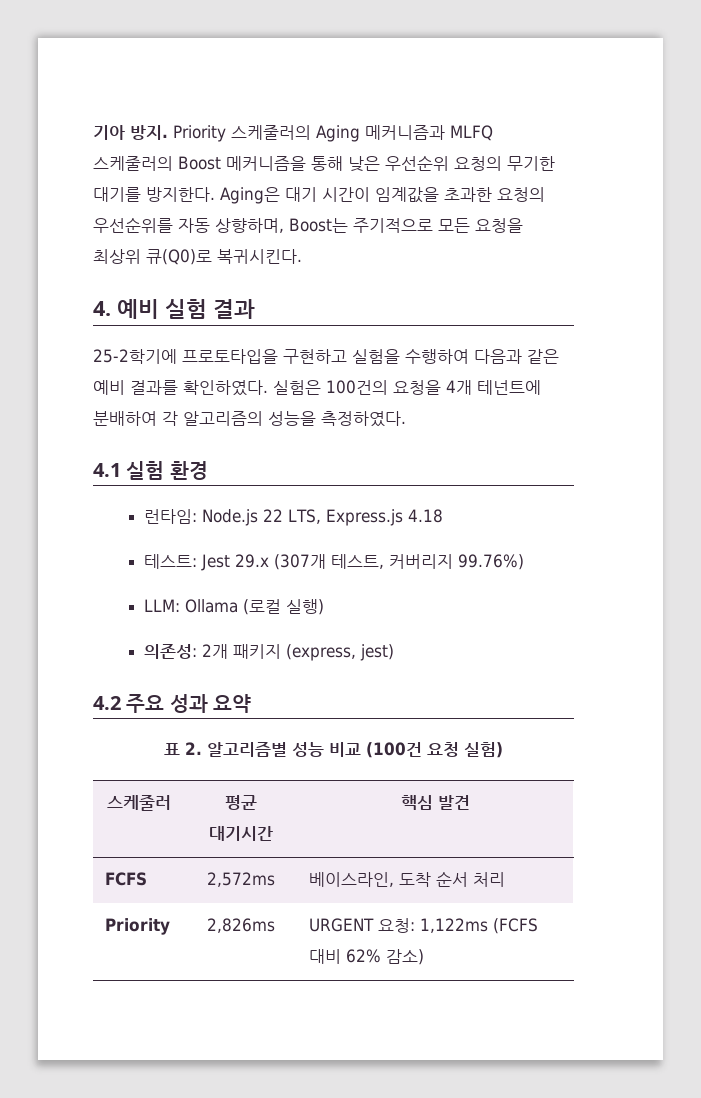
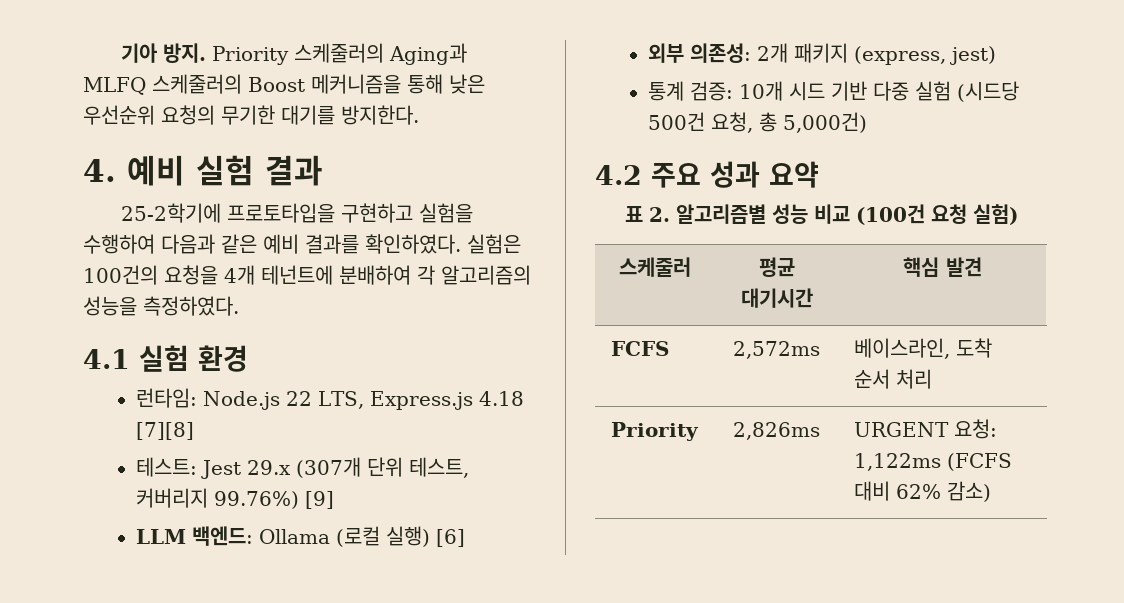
- Priority 스케줄러의 Aging 메커니즘과 MLFQ 스케줄러의 Boost 메커니즘을 통해 낮은 우선순위 요청의 무기한 대기를 방지한다. Aging은 대기 시간이 임계값을 초과한 요청의 우선순위를 자동 상향하며, Boost는 주기적으로 모든 요청을 최상위 큐(Q0)로 복귀시킨다.
+ Priority 스케줄러의 Aging과 MLFQ 스케줄러의 Boost 메커니즘을 통해 낮은 우선순위 요청의 무기한 대기를 방지한다.
- 런타임: Node.js 22 LTS, Express.js 4.18
+ 런타임: Node.js 22 LTS, Express.js 4.18 [7][8]
- 테스트: Jest 29.x (307개 테스트, 커버리지 99.76%)
- LLM: Ollama (로컬 실행)
- 의존성: 2개 패키지 (express, jest)
+ 테스트: Jest 29.x (307개 단위 테스트, 커버리지 99.76%) [9]
+ LLM 백엔드: Ollama (로컬 실행) [6]
+ 외부 의존성: 2개 패키지 (express, jest)
+ 통계 검증: 10개 시드 기반 다중 실험 (시드당 500건 요청, 총 5,000건)

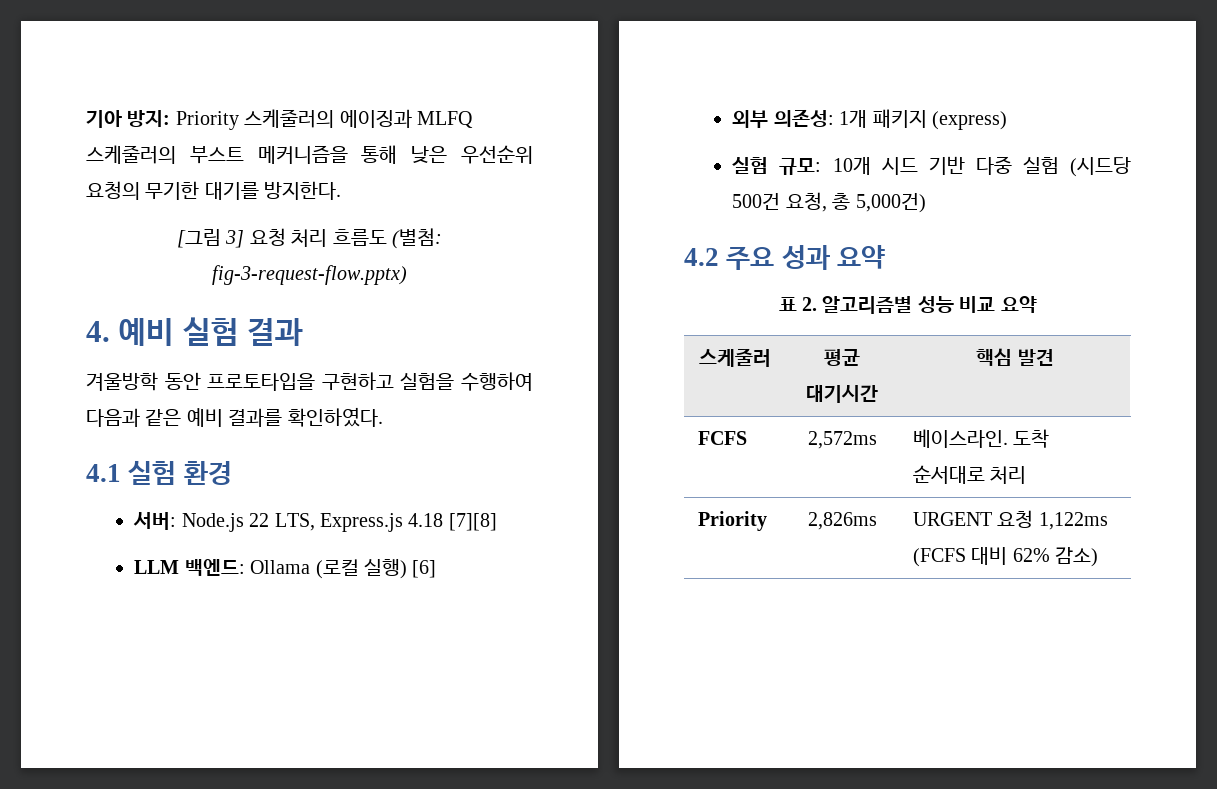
- 기아 방지. Priority 스케줄러의 Aging과 MLFQ 스케줄러의 Boost 메커니즘을 통해 낮은 우선순위 요청의 무기한 대기를 방지한다.
+ 기아 방지: Priority 스케줄러의 에이징과 MLFQ 스케줄러의 부스트 메커니즘을 통해 낮은 우선순위 요청의 무기한 대기를 방지한다.
+ [그림 3] 요청 처리 흐름도 (별첨: fig-3-request-flow.pptx)
- 25-2학기에 프로토타입을 구현하고 실험을 수행하여 다음과 같은 예비 결과를 확인하였다. 실험은 100건의 요청을 4개 테넌트에 분배하여 각 알고리즘의 성능을 측정하였다.
+ 겨울방학 동안 프로토타입을 구현하고 실험을 수행하여 다음과 같은 예비 결과를 확인하였다.
- 런타임: Node.js 22 LTS, Express.js 4.18 [7][8]
+ 서버: Node.js 22 LTS, Express.js 4.18 [7][8]
- 테스트: Jest 29.x (307개 단위 테스트, 커버리지 99.76%) [9]
- 외부 의존성: 2개 패키지 (express, jest)
- 통계 검증: 10개 시드 기반 다중 실험 (시드당 500건 요청, 총 5,000건)
+ 외부 의존성: 1개 패키지 (express)
+ 실험 규모: 10개 시드 기반 다중 실험 (시드당 500건 요청, 총 5,000건)
- 표 2. 알고리즘별 성능 비교 (100건 요청 실험)
+ 표 2. 알고리즘별 성능 비교 요약
- FCFS | 2,572ms | 베이스라인, 도착 순서 처리
+ FCFS | 2,572ms | 베이스라인. 도착 순서대로 처리
- Priority | 2,826ms | URGENT 요청: 1,122ms (FCFS 대비 62% 감소)
+ Priority | 2,826ms | URGENT 요청 1,122ms (FCFS 대비 62% 감소)

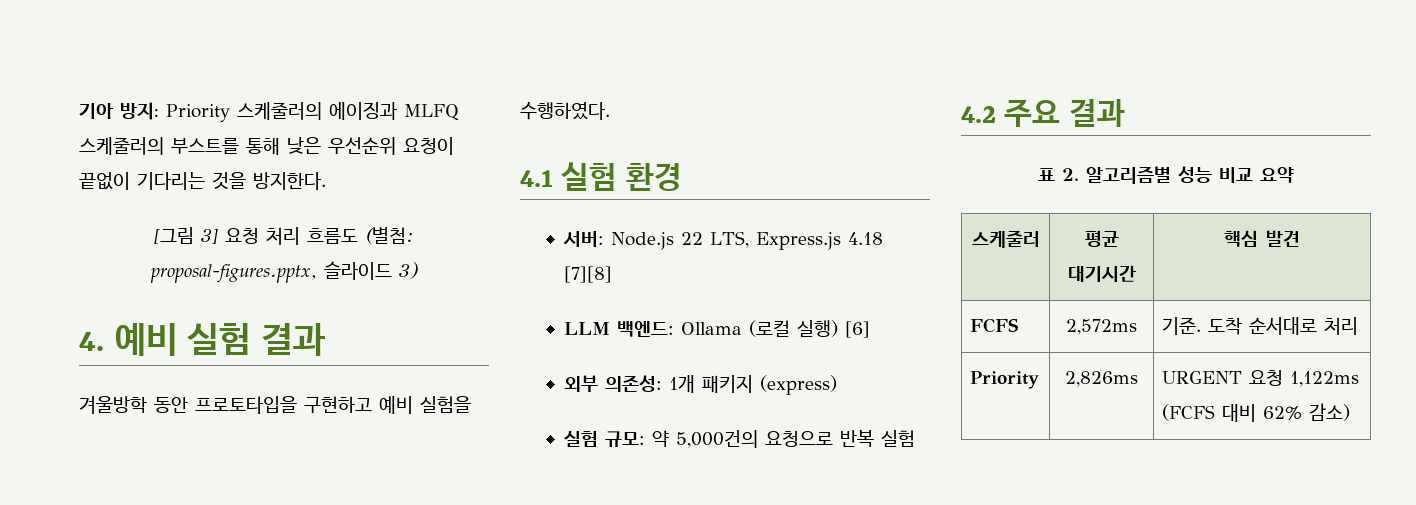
- 기아 방지: Priority 스케줄러의 에이징과 MLFQ 스케줄러의 부스트 메커니즘을 통해 낮은 우선순위 요청의 무기한 대기를 방지한다.
+ 기아 방지: Priority 스케줄러의 에이징과 MLFQ 스케줄러의 부스트를 통해 낮은 우선순위 요청이 끝없이 기다리는 것을 방지한다.
- [그림 3] 요청 처리 흐름도 (별첨: fig-3-request-flow.pptx)
+ [그림 3] 요청 처리 흐름도 (별첨: proposal-figures.pptx, 슬라이드 3)
- 겨울방학 동안 프로토타입을 구현하고 실험을 수행하여 다음과 같은 예비 결과를 확인하였다.
+ 겨울방학 동안 프로토타입을 구현하고 예비 실험을 수행하였다.
- 실험 규모: 10개 시드 기반 다중 실험 (시드당 500건 요청, 총 5,000건)
+ 실험 규모: 약 5,000건의 요청으로 반복 실험
- 4.2 주요 성과 요약
+ 4.2 주요 결과
- FCFS | 2,572ms | 베이스라인. 도착 순서대로 처리
+ FCFS | 2,572ms | 기준. 도착 순서대로 처리

